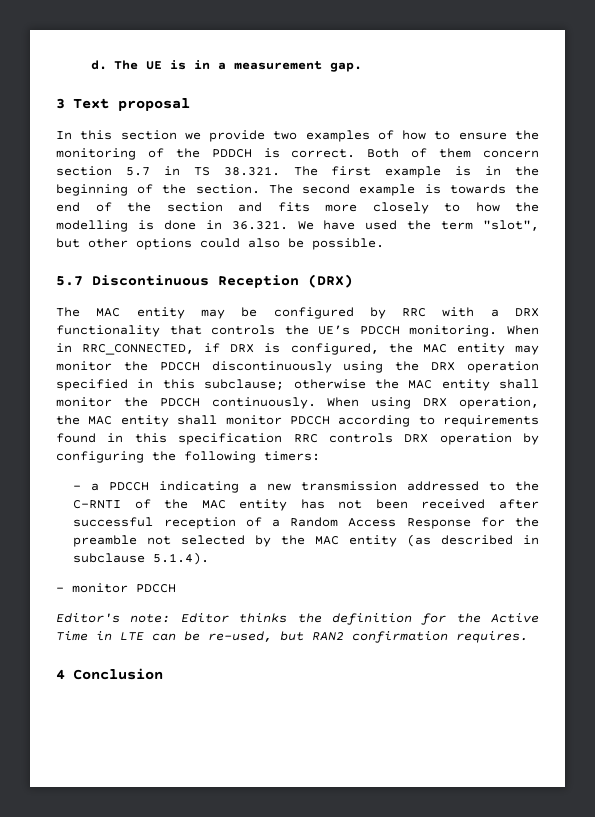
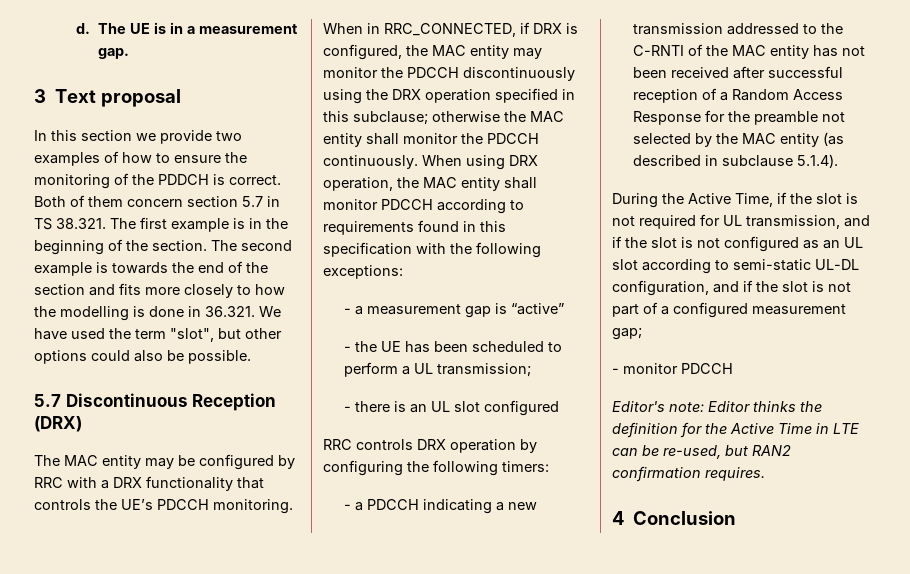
- When using DRX operation, the MAC entity shall monitor PDCCH according to requirements found in this specification RRC controls DRX operation by configuring the following timers:
+ When using DRX operation, the MAC entity shall monitor PDCCH according to requirements found in this specification with the following exceptions:
+ - a measurement gap is “active”
+ - the UE has been scheduled to perform a UL transmission;
+ - there is an UL slot configured
+ RRC controls DRX operation by configuring the following timers:
+ During the Active Time, if the slot is not required for UL transmission, and if the slot is not configured as an UL slot according to semi-static UL-DL configuration, and if the slot is not part of a configured measurement gap;

